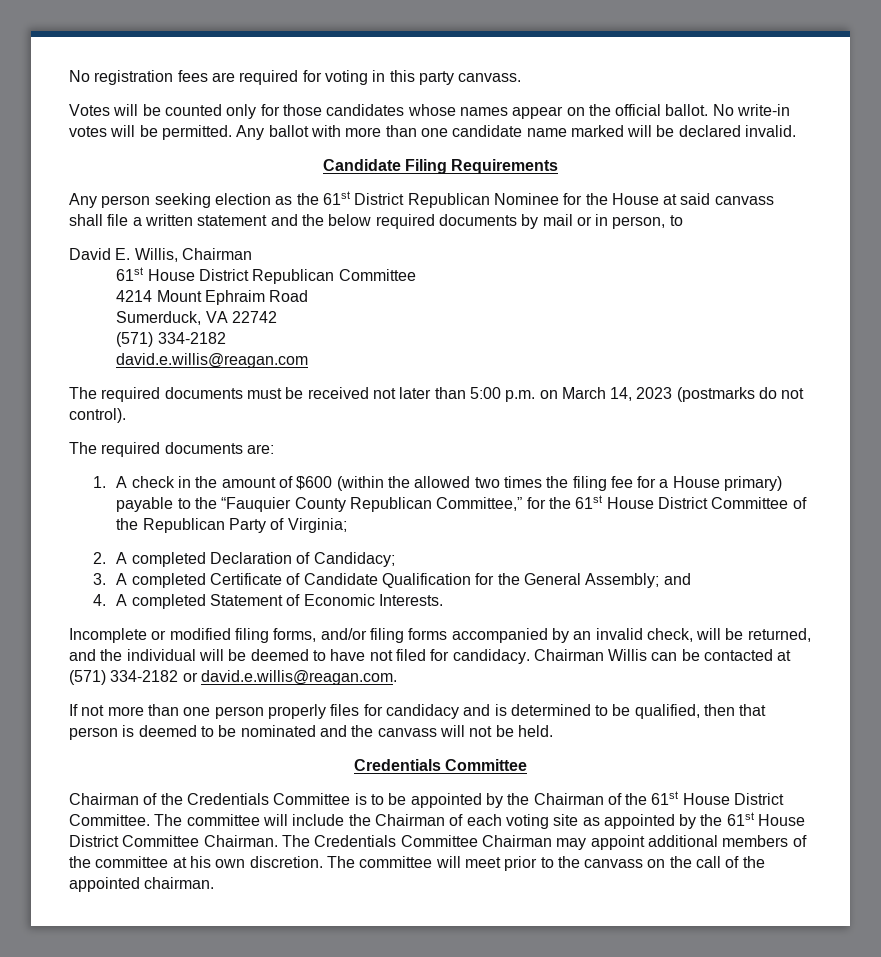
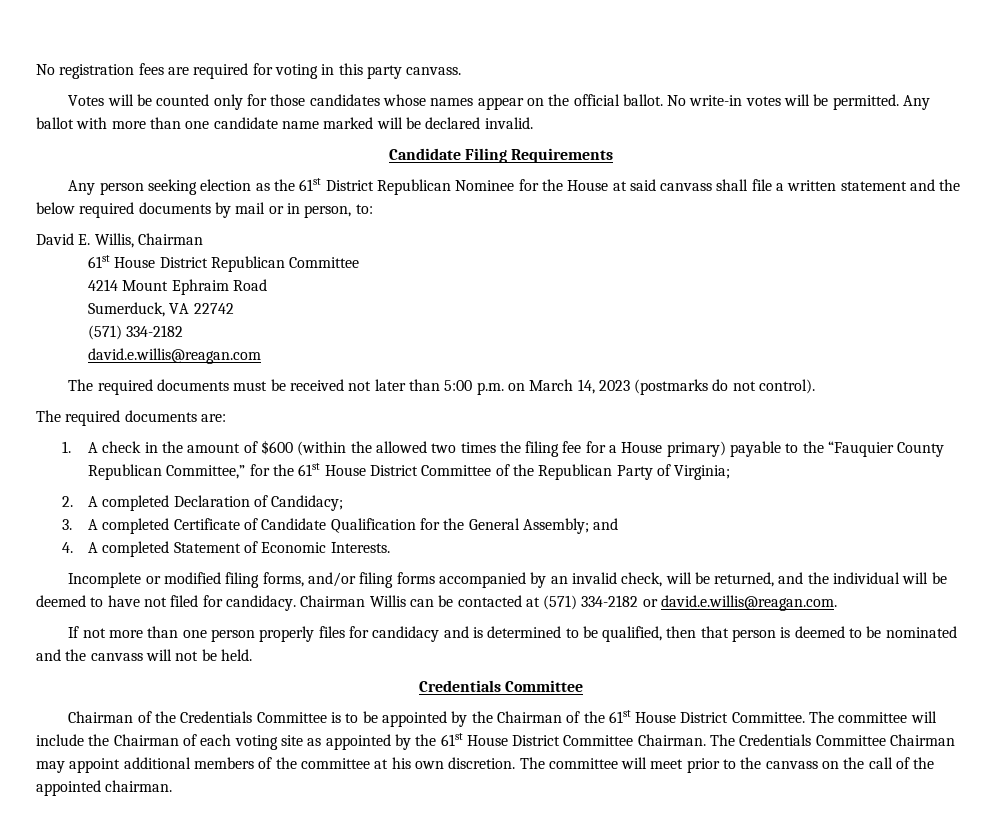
- Any person seeking election as the 61st District Republican Nominee for the House at said canvass shall file a written statement and the below required documents by mail or in person, to
+ Any person seeking election as the 61st District Republican Nominee for the House at said canvass shall file a written statement and the below required documents by mail or in person, to:

